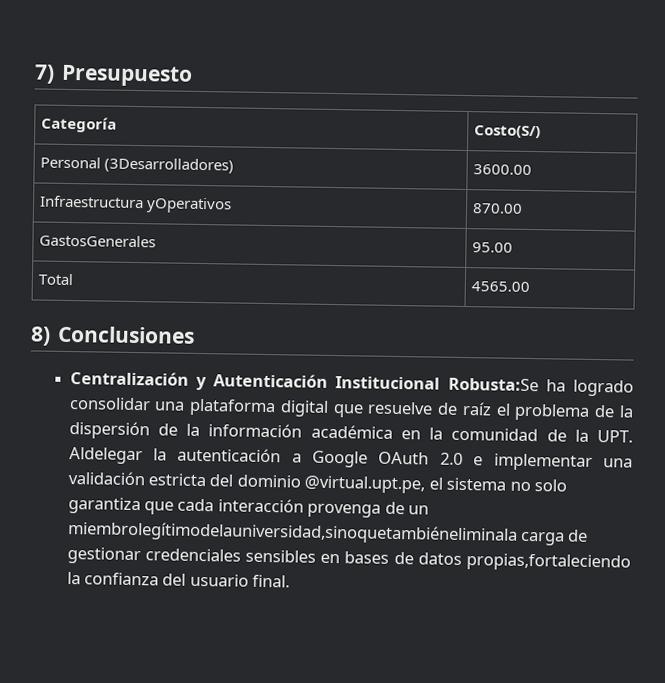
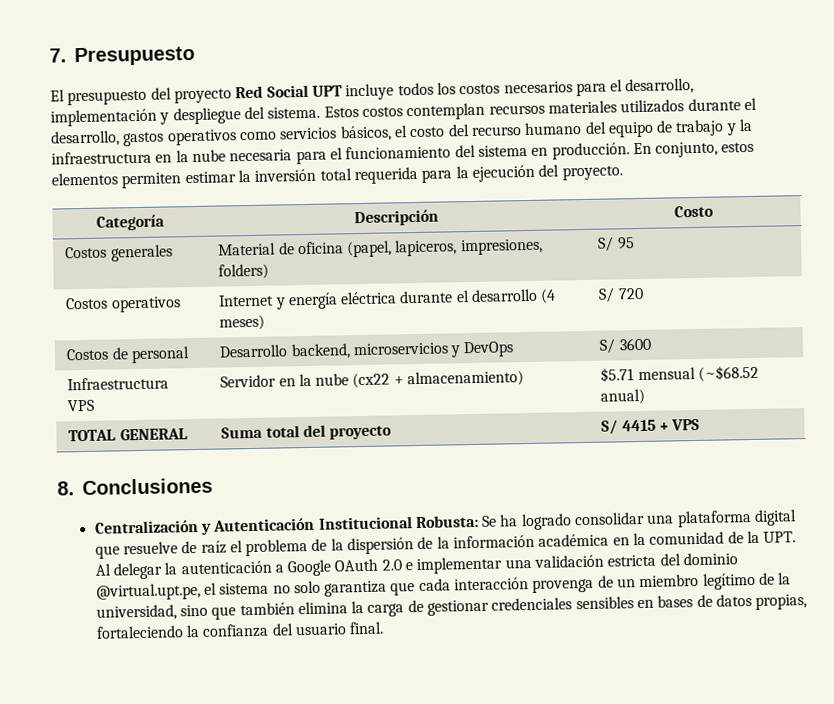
- 7) Presupuesto
+ 7. Presupuesto
- Categoría | Costo(S/)
- Personal (3Desarrolladores) | 3600.00
- Infraestructura yOperativos | 870.00
- GastosGenerales | 95.00
- Total | 4565.00
- 8) Conclusiones
+ El presupuesto del proyecto Red Social UPT incluye todos los costos necesarios para el desarrollo, implementación y despliegue del sistema. Estos costos contemplan recursos materiales utilizados durante el desarrollo, gastos operativos como servicios básicos, el costo del recurso humano del equipo de trabajo y la infraestructura en la nube necesaria para el funcionamiento del sistema en producción. En conjunto, estos elementos permiten estimar la inversión total requerida para la ejecución del proyecto.
+ Categoría | Descripción | Costo
+ Costos generales | Material de oficina (papel, lapiceros, impresiones, folders) | S/ 95
+ Costos operativos | Internet y energía eléctrica durante el desarrollo (4 meses) | S/ 720
+ Costos de personal | Desarrollo backend, microservicios y DevOps | S/ 3600
+ Infraestructura VPS | Servidor en la nube (cx22 + almacenamiento) | $5.71 mensual (~$68.52 anual)
+ TOTAL GENERAL | Suma total del proyecto | S/ 4415 + VPS
+ 8. Conclusiones
- Centralización y Autenticación Institucional Robusta:Se ha logrado consolidar una plataforma digital que resuelve de raíz el problema de la dispersión de la información académica en la comunidad de la UPT. Aldelegar la autenticación a Google OAuth 2.0 e implementar una validación estricta del dominio @virtual.upt.pe, el sistema no solo garantiza que cada interacción provenga de un miembrolegítimodelauniversidad,sinoquetambiéneliminala carga de gestionar credenciales sensibles en bases de datos propias,fortaleciendo la confianza del usuario final.
+ Centralización y Autenticación Institucional Robusta: Se ha logrado consolidar una plataforma digital que resuelve de raíz el problema de la dispersión de la información académica en la comunidad de la UPT. Al delegar la autenticación a Google OAuth 2.0 e implementar una validación estricta del dominio @virtual.upt.pe, el sistema no solo garantiza que cada interacción provenga de un miembro legítimo de la universidad, sino que también elimina la carga de gestionar credenciales sensibles en bases de datos propias, fortaleciendo la confianza del usuario final.

